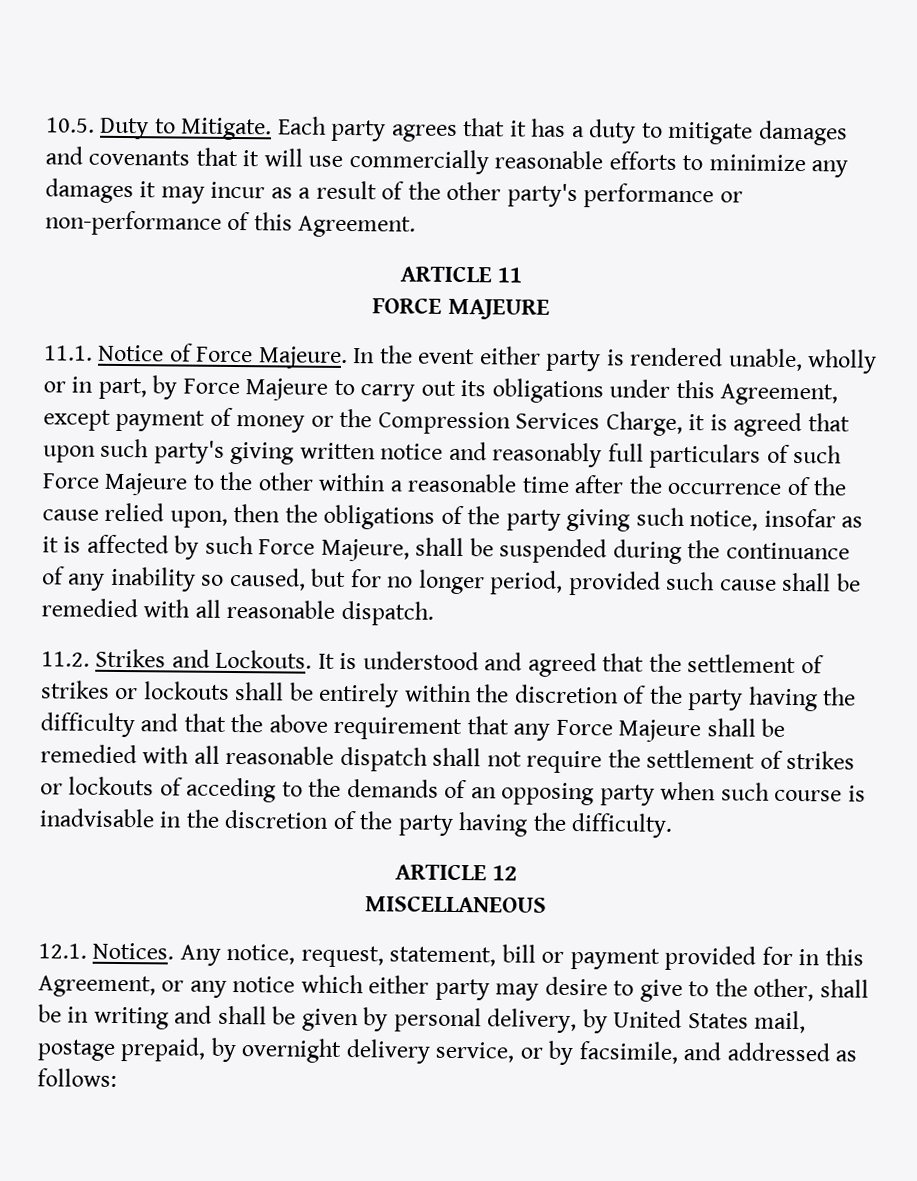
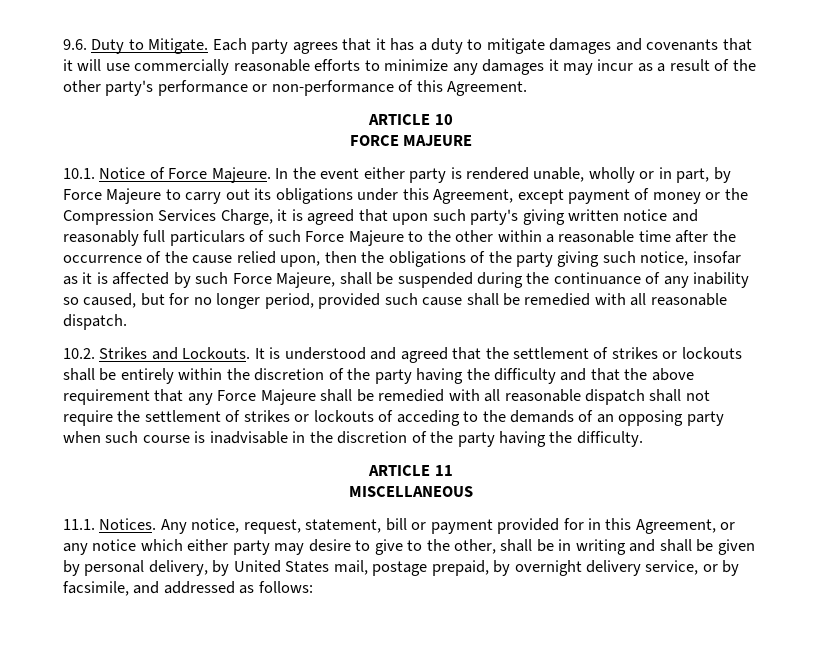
- 10.5. Duty to Mitigate.
+ 9.6. Duty to Mitigate.
- ARTICLE 11
+ ARTICLE 10
- 11.1. Notice of Force Majeure.
+ 10.1. Notice of Force Majeure.
- 11.2. Strikes and Lockouts.
+ 10.2. Strikes and Lockouts.
- ARTICLE 12
+ ARTICLE 11
- 12.1. Notices.
+ 11.1. Notices.

